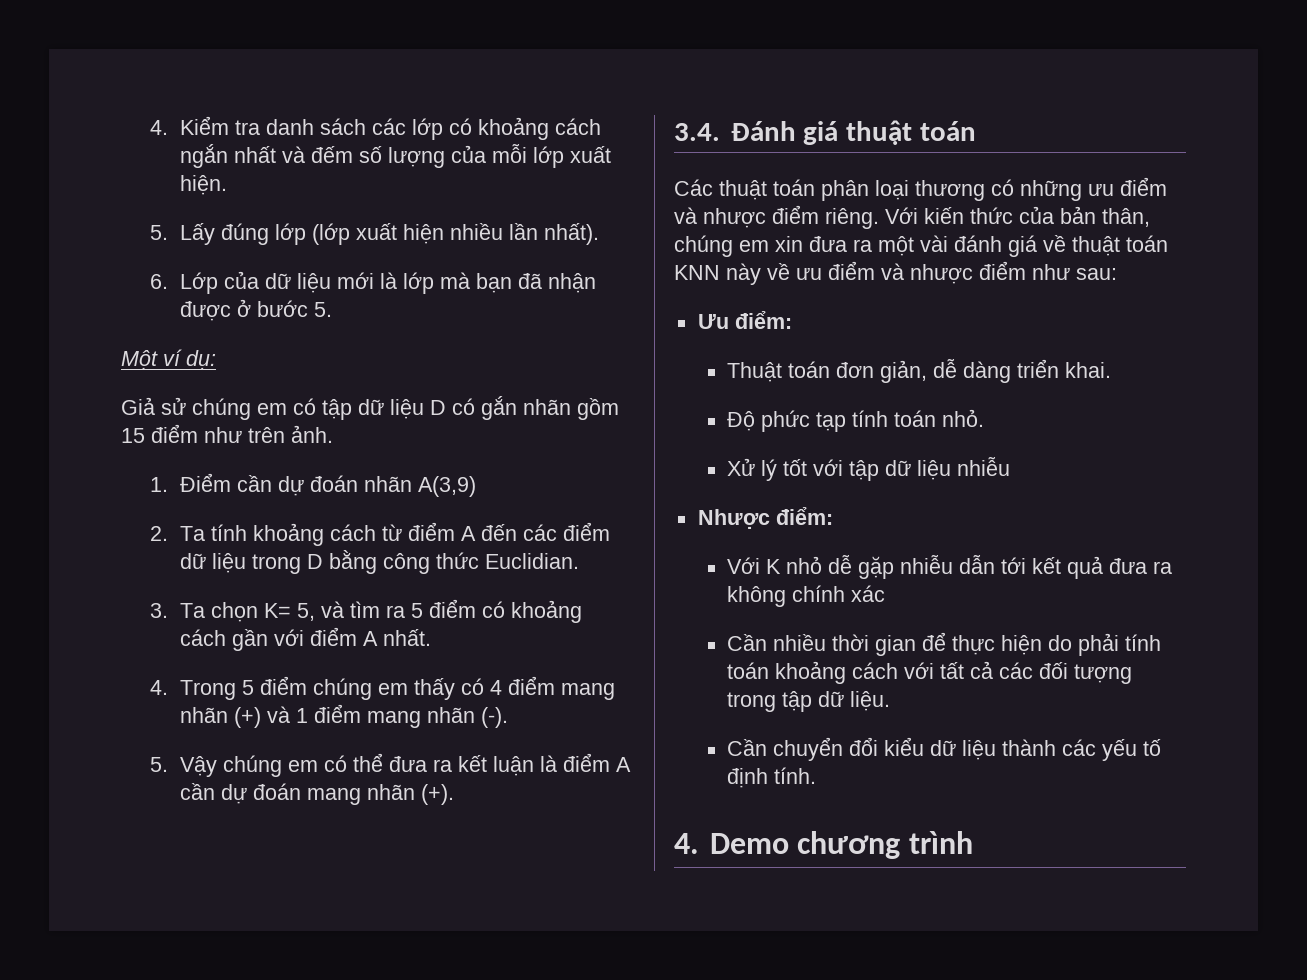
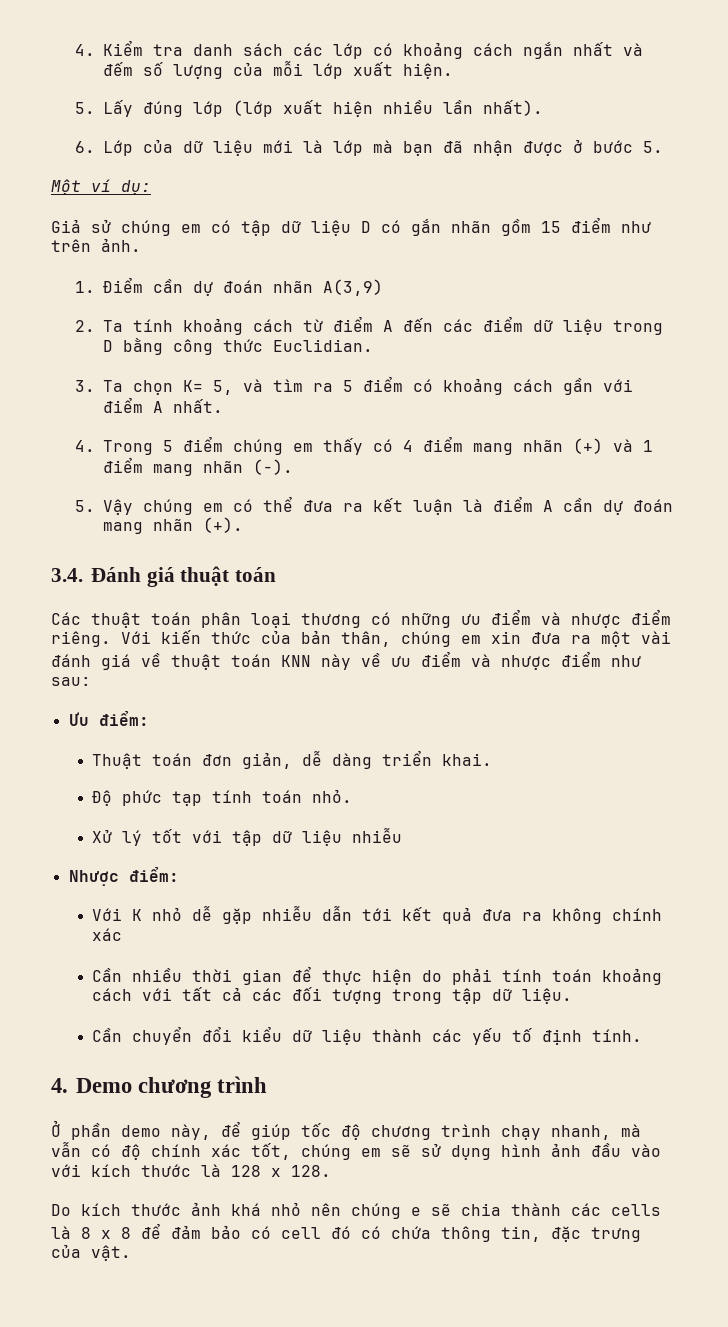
+ Ở phần demo này, để giúp tốc độ chương trình chạy nhanh, mà vẫn có độ chính xác tốt, chúng em sẽ sử dụng hình ảnh đầu vào với kích thước là 128 x 128.
+ Do kích thước ảnh khá nhỏ nên chúng e sẽ chia thành các cells là 8 x 8 để đảm bảo có cell đó có chứa thông tin, đặc trưng của vật.

